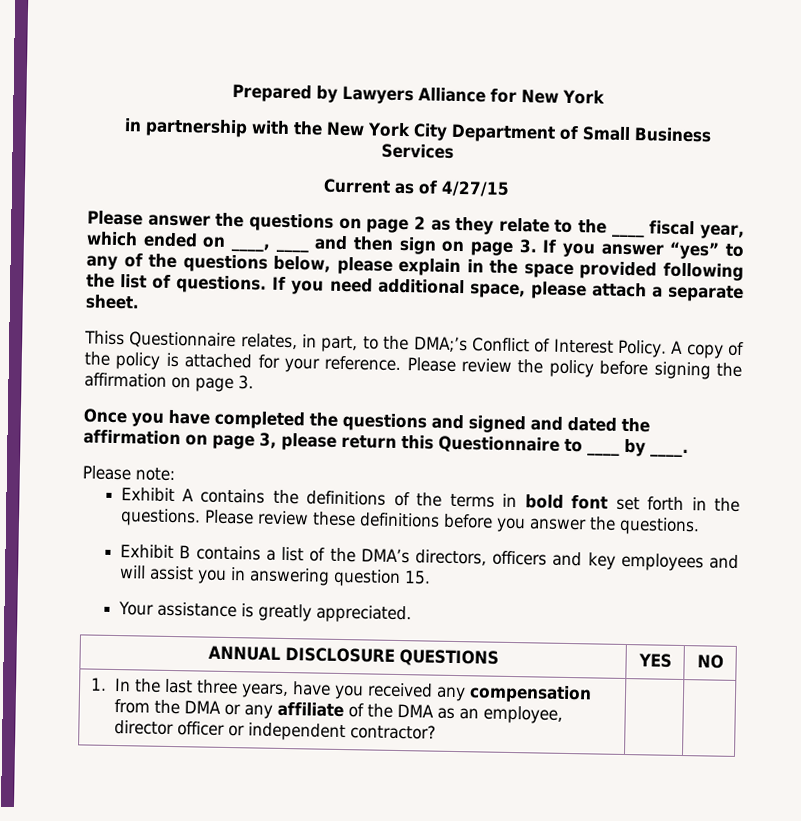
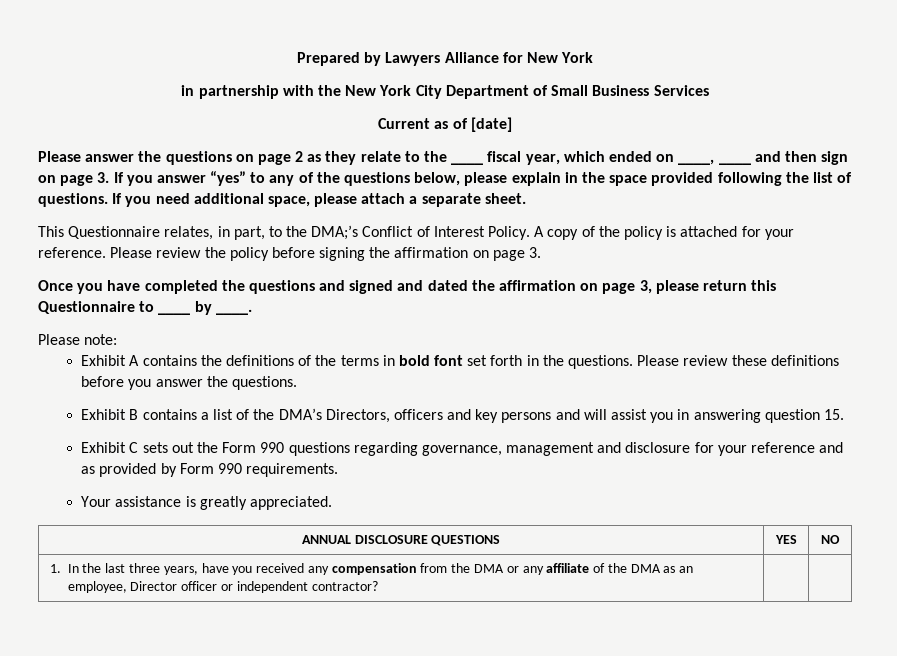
- Current as of 4/27/15
+ Current as of [date]
- Thiss Questionnaire relates, in part, to the DMA;’s Conflict of Interest Policy.
+ This Questionnaire relates, in part, to the DMA;’s Conflict of Interest Policy.
- Exhibit B contains a list of the DMA’s directors, officers and key employees and will assist you in answering question 15.
+ Exhibit B contains a list of the DMA’s Directors, officers and key persons and will assist you in answering question 15.
+ Exhibit C sets out the Form 990 questions regarding governance, management and disclosure for your reference and as provided by Form 990 requirements.
- 1. In the last three years, have you received any compensation from the DMA or any affiliate of the DMA as an employee, director officer or independent contractor? | |
+ 1. In the last three years, have you received any compensation from the DMA or any affiliate of the DMA as an employee, Director officer or independent contractor? | |

